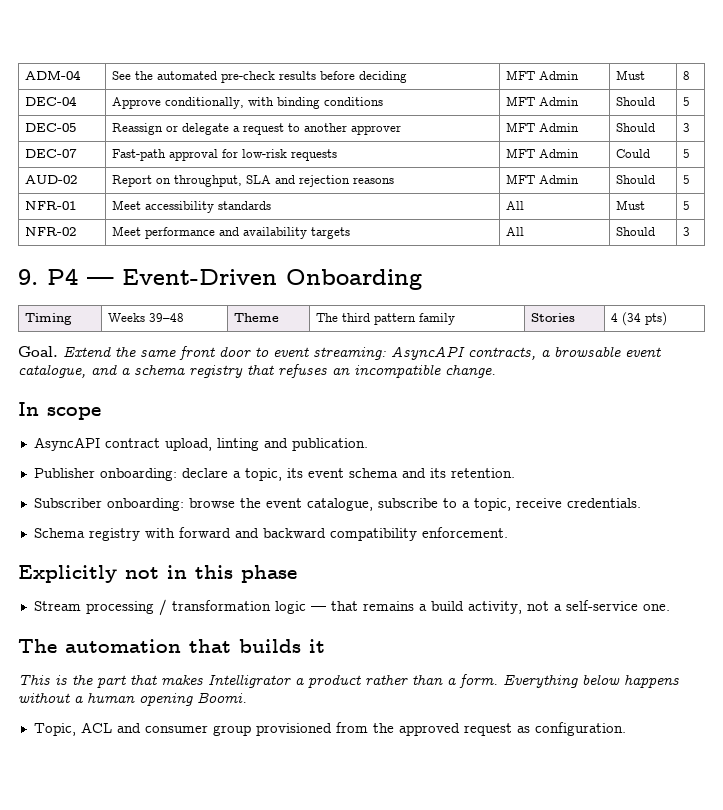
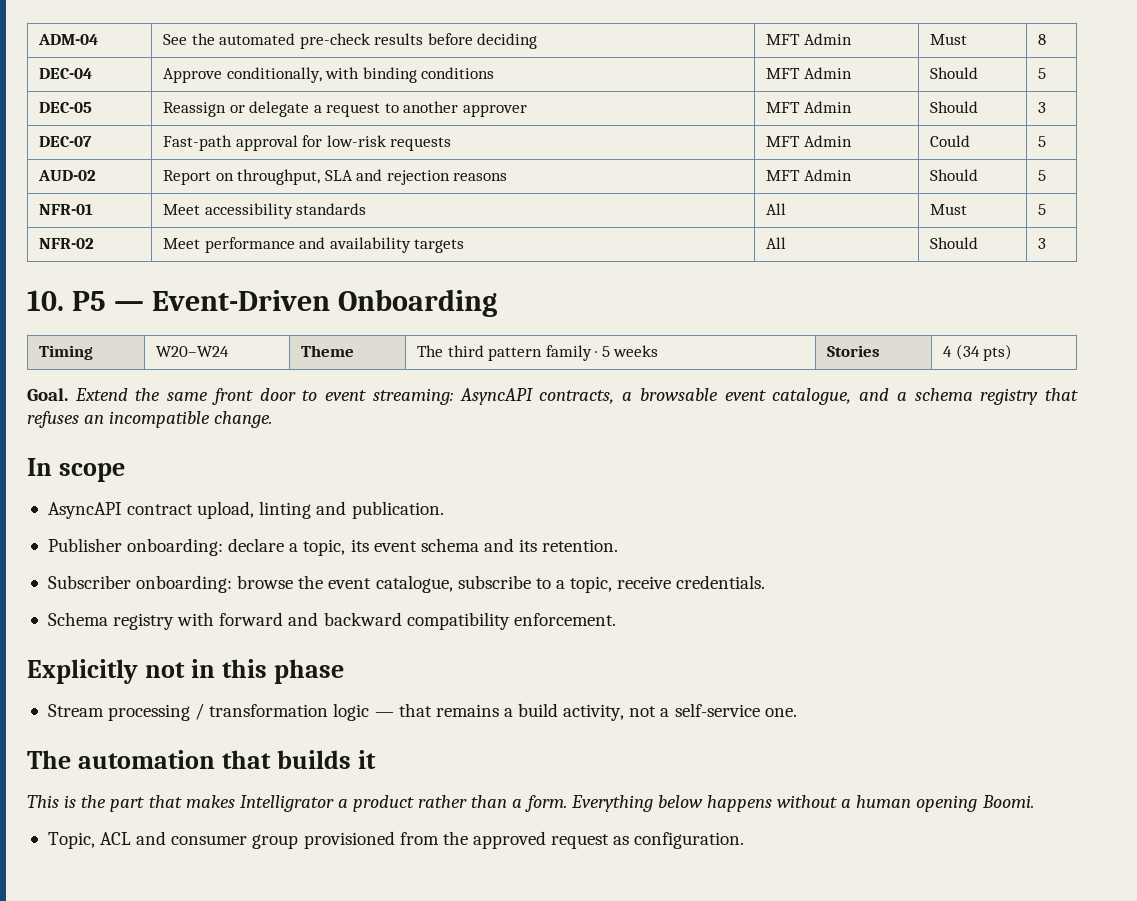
- 9. P4 — Event-Driven Onboarding
+ 10. P5 — Event-Driven Onboarding
- Timing | Weeks 39–48 | Theme | The third pattern family | Stories | 4 (34 pts)
+ Timing | W20–W24 | Theme | The third pattern family · 5 weeks | Stories | 4 (34 pts)

